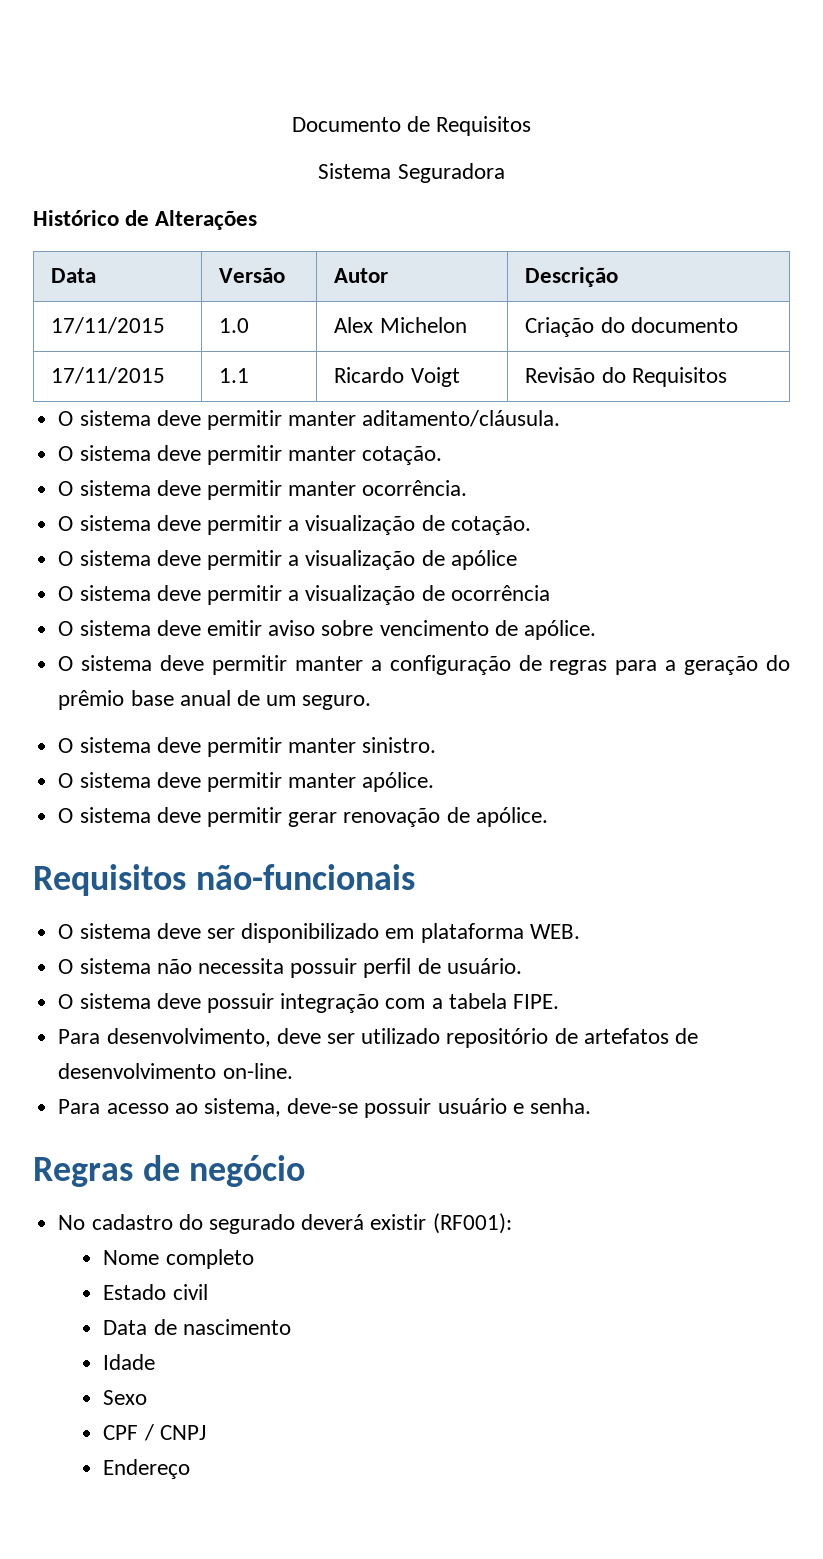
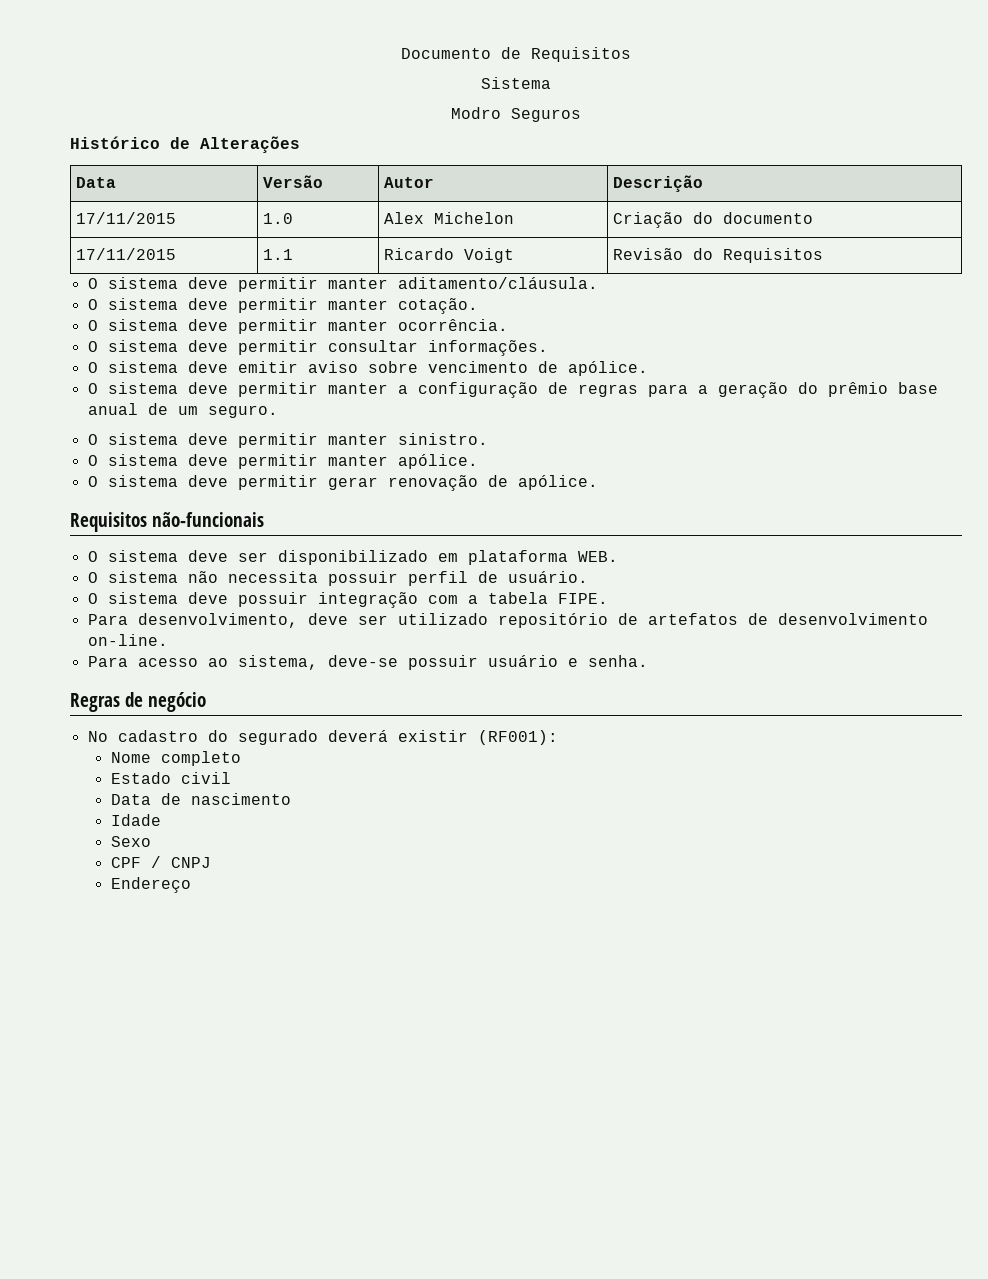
- Sistema Seguradora
+ Sistema
+ Modro Seguros
- O sistema deve permitir a visualização de cotação.
- O sistema deve permitir a visualização de apólice
- O sistema deve permitir a visualização de ocorrência
+ O sistema deve permitir consultar informações.

